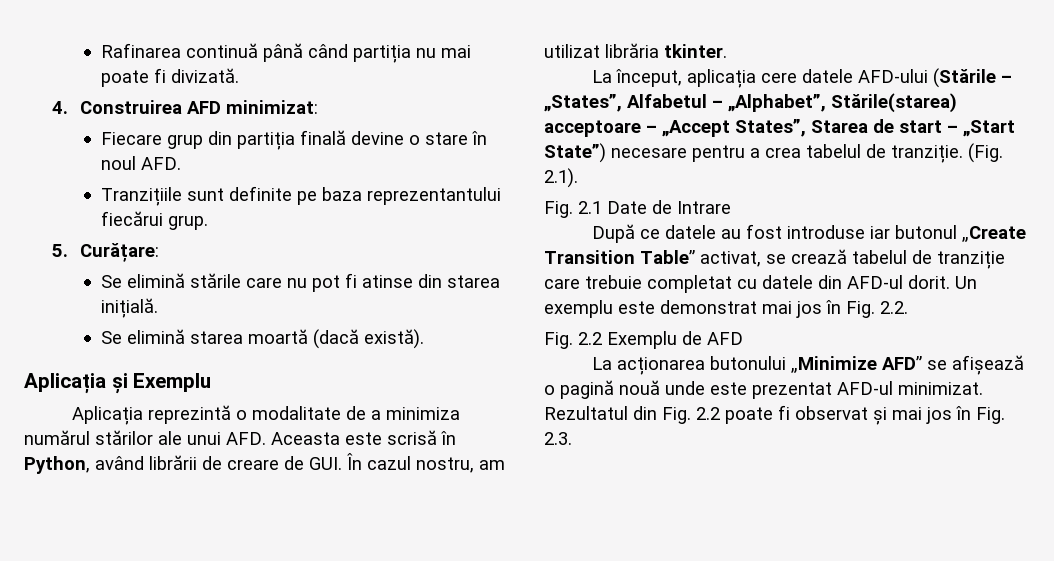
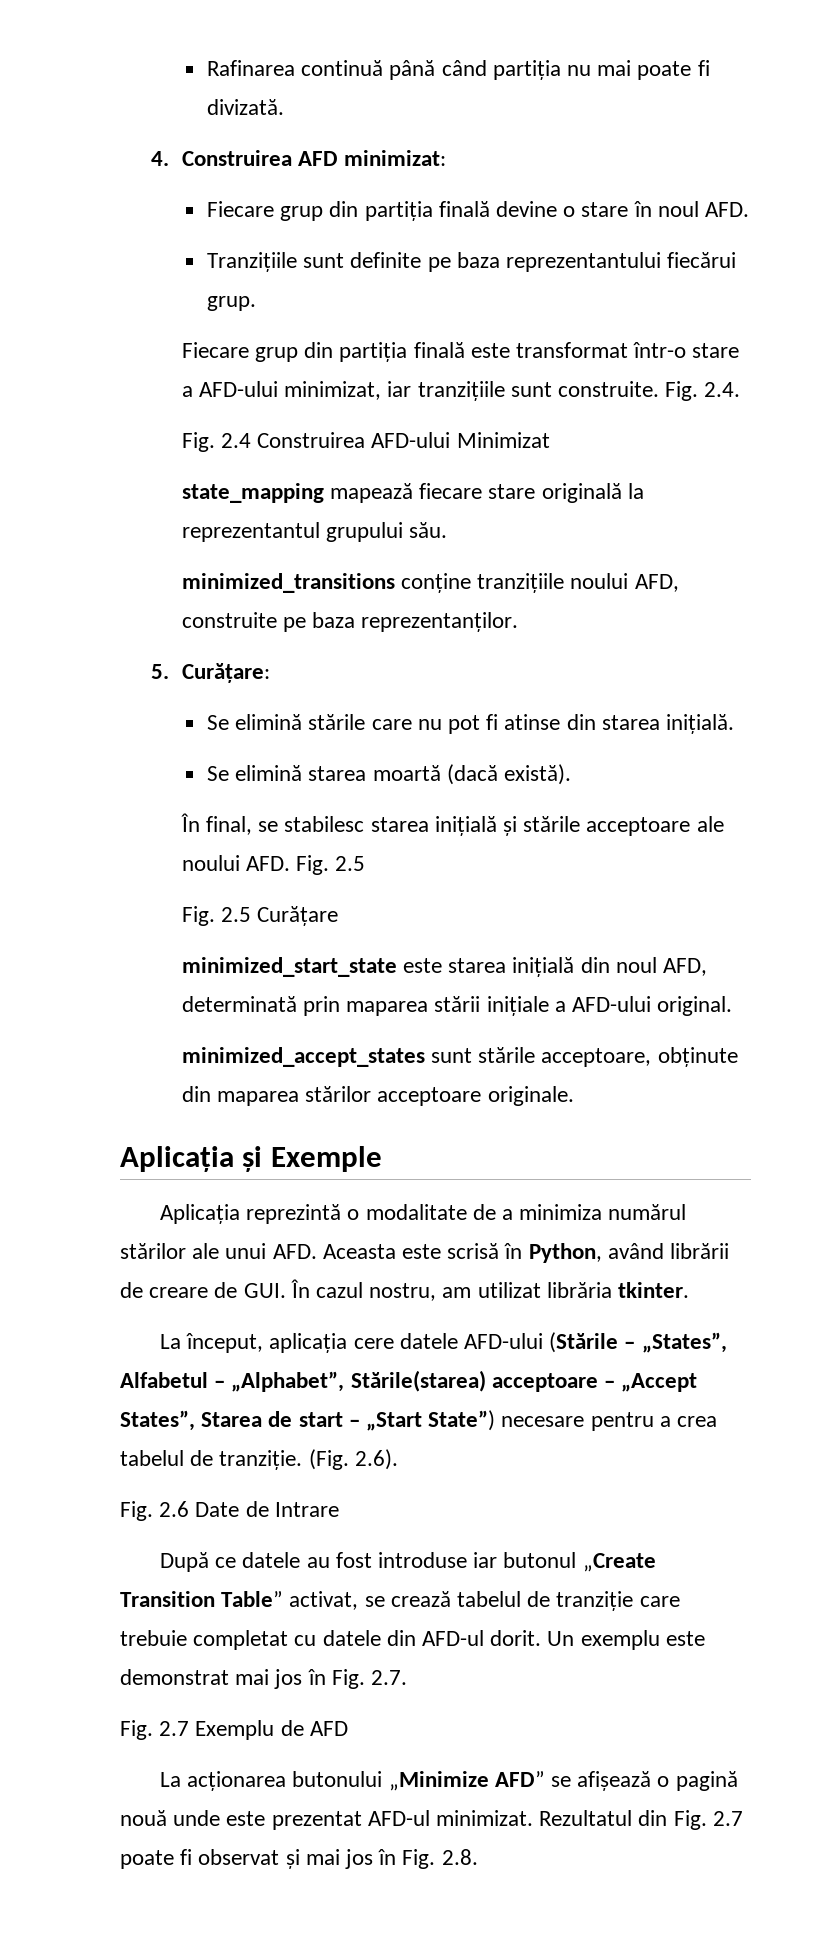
+ Fiecare grup din partiția finală este transformat într-o stare a AFD-ului minimizat, iar tranzițiile sunt construite. Fig. 2.4.
+ Fig. 2.4 Construirea AFD-ului Minimizat
+ state_mapping mapează fiecare stare originală la reprezentantul grupului său.
+ minimized_transitions conține tranzițiile noului AFD, construite pe baza reprezentanților.
+ În final, se stabilesc starea inițială și stările acceptoare ale noului AFD. Fig. 2.5
+ Fig. 2.5 Curățare
+ minimized_start_state este starea inițială din noul AFD, determinată prin maparea stării inițiale a AFD-ului original.
+ minimized_accept_states sunt stările acceptoare, obținute din maparea stărilor acceptoare originale.
- Aplicația și Exemplu
+ Aplicația și Exemple
- (Fig. 2.1).
- Fig. 2.1 Date de Intrare
+ (Fig. 2.6).
+ Fig. 2.6 Date de Intrare
- Un exemplu este demonstrat mai jos în Fig. 2.2.
- Fig. 2.2 Exemplu de AFD
+ Un exemplu este demonstrat mai jos în Fig. 2.7.
+ Fig. 2.7 Exemplu de AFD
- Rezultatul din Fig. 2.2 poate fi observat și mai jos în Fig. 2.3.
+ Rezultatul din Fig. 2.7 poate fi observat și mai jos în Fig. 2.8.

